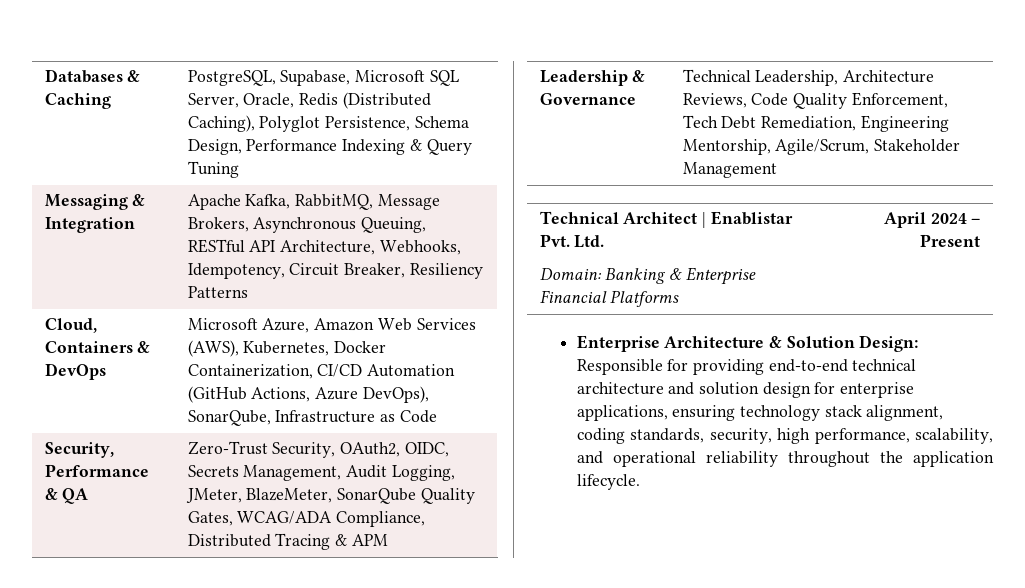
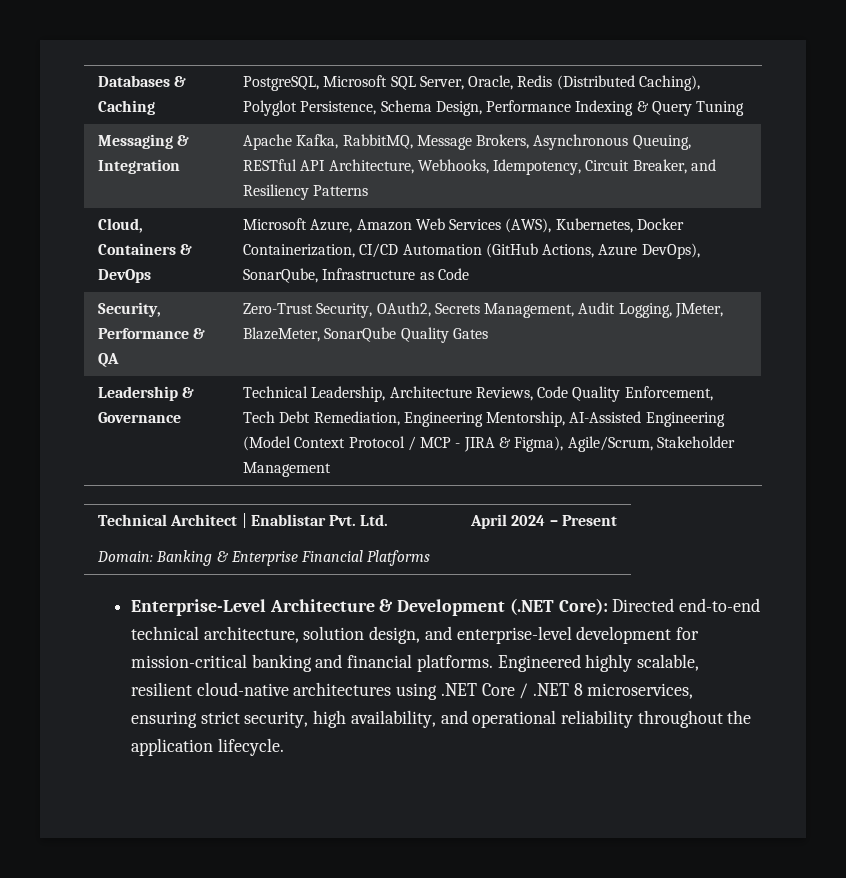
- Databases & Caching | PostgreSQL, Supabase, Microsoft SQL Server, Oracle, Redis (Distributed Caching), Polyglot Persistence, Schema Design, Performance Indexing & Query Tuning
+ Databases & Caching | PostgreSQL, Microsoft SQL Server, Oracle, Redis (Distributed Caching), Polyglot Persistence, Schema Design, Performance Indexing & Query Tuning
- Messaging & Integration | Apache Kafka, RabbitMQ, Message Brokers, Asynchronous Queuing, RESTful API Architecture, Webhooks, Idempotency, Circuit Breaker, Resiliency Patterns
+ Messaging & Integration | Apache Kafka, RabbitMQ, Message Brokers, Asynchronous Queuing, RESTful API Architecture, Webhooks, Idempotency, Circuit Breaker, and Resiliency Patterns
- Security, Performance & QA | Zero-Trust Security, OAuth2, OIDC, Secrets Management, Audit Logging, JMeter, BlazeMeter, SonarQube Quality Gates, WCAG/ADA Compliance, Distributed Tracing & APM
+ Security, Performance & QA | Zero-Trust Security, OAuth2, Secrets Management, Audit Logging, JMeter, BlazeMeter, SonarQube Quality Gates
- Leadership & Governance | Technical Leadership, Architecture Reviews, Code Quality Enforcement, Tech Debt Remediation, Engineering Mentorship, Agile/Scrum, Stakeholder Management
+ Leadership & Governance | Technical Leadership, Architecture Reviews, Code Quality Enforcement, Tech Debt Remediation, Engineering Mentorship, AI-Assisted Engineering (Model Context Protocol / MCP - JIRA & Figma), Agile/Scrum, Stakeholder Management
- Enterprise Architecture & Solution Design: Responsible for providing end-to-end technical architecture and solution design for enterprise applications, ensuring technology stack alignment, coding standards, security, high performance, scalability, and operational reliability throughout the application lifecycle.
+ Enterprise-Level Architecture & Development (.NET Core): Directed end-to-end technical architecture, solution design, and enterprise-level development for mission-critical banking and financial platforms. Engineered highly scalable, resilient cloud-native architectures using .NET Core / .NET 8 microservices, ensuring strict security, high availability, and operational reliability throughout the application lifecycle.

